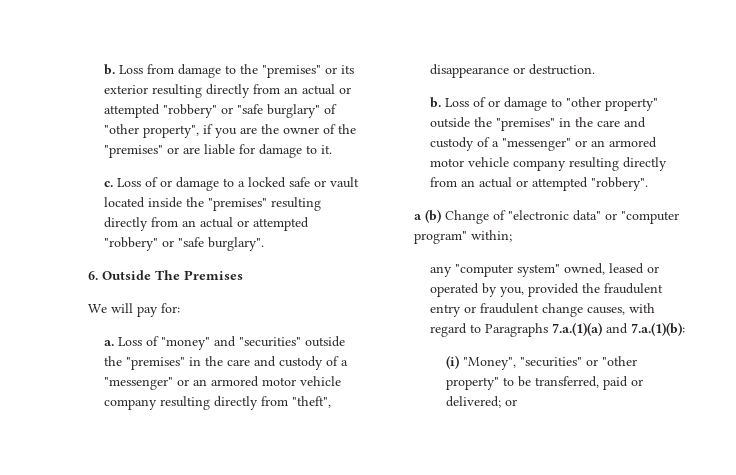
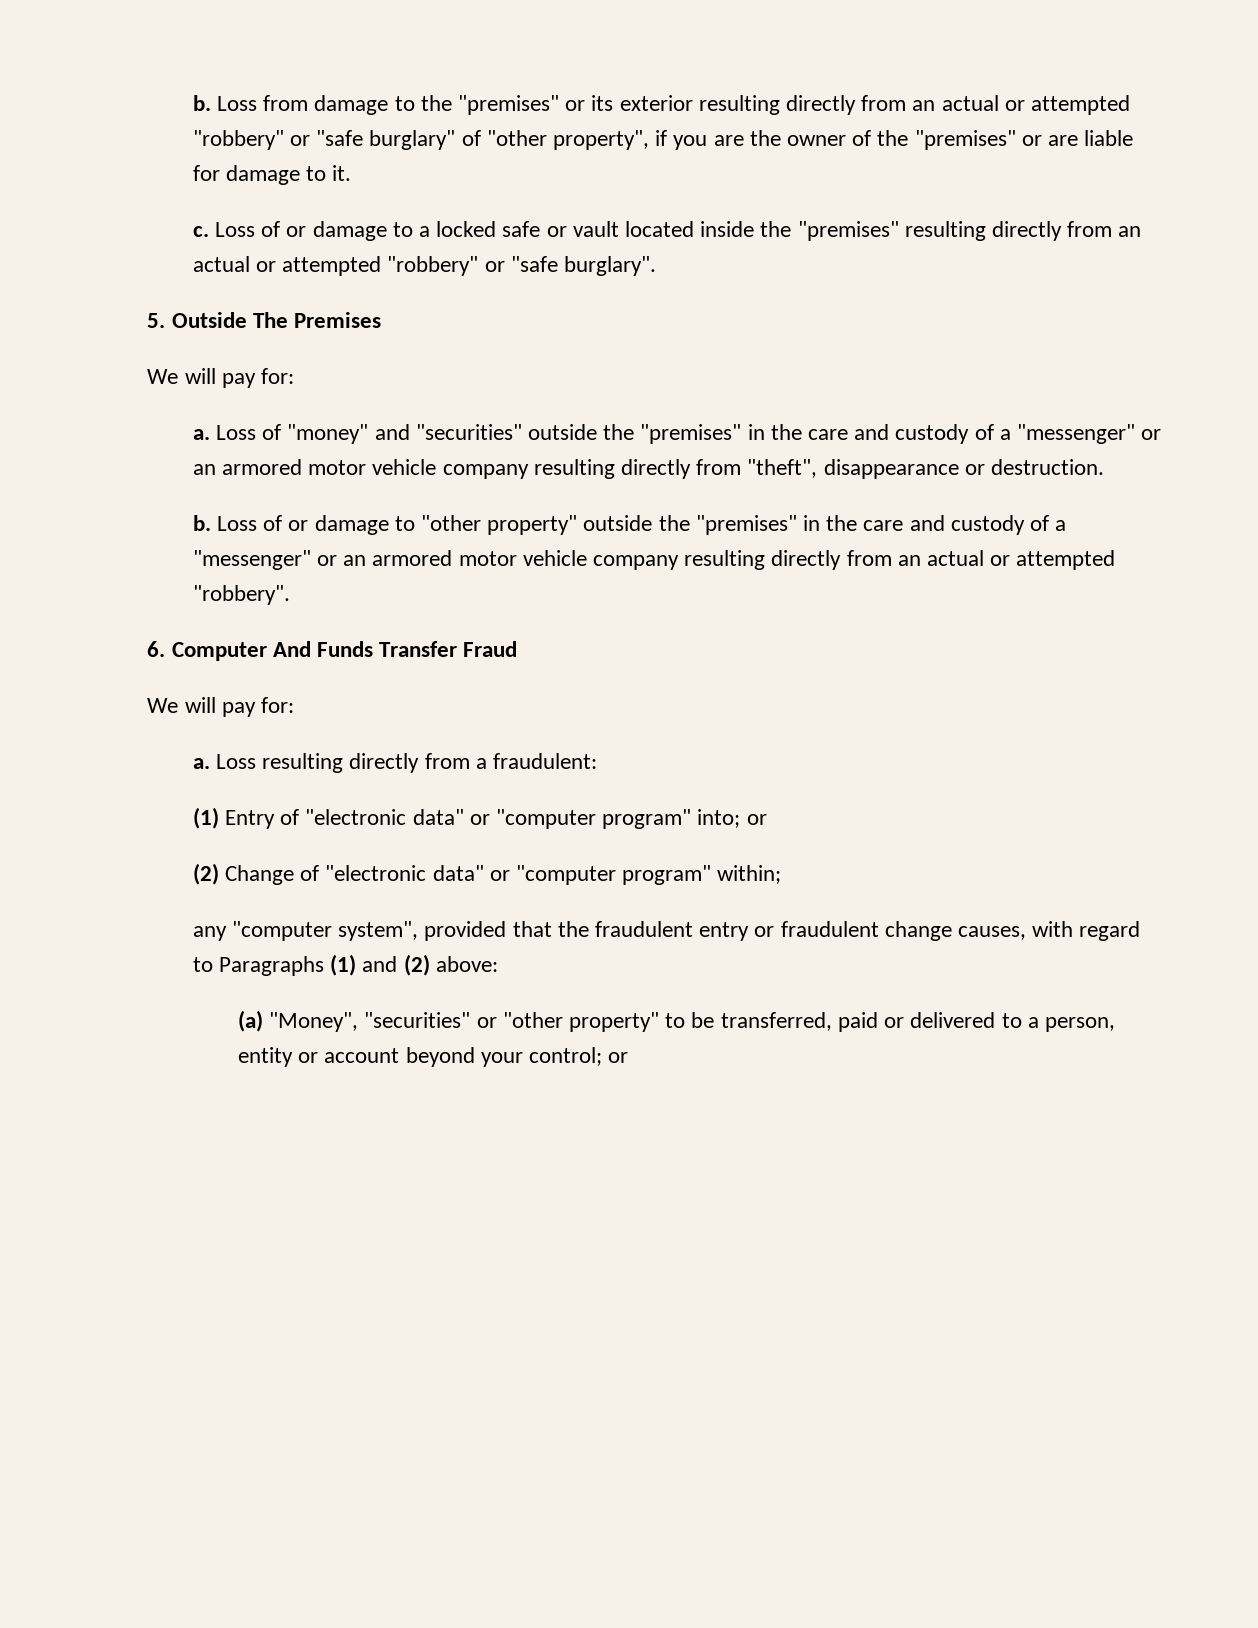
- 6. Outside The Premises
+ 5. Outside The Premises
- a (b) Change of "electronic data" or "computer program" within;
+ 6. Computer And Funds Transfer Fraud
+ We will pay for:
+ a. Loss resulting directly from a fraudulent:
+ (1) Entry of "electronic data" or "computer program" into; or
+ (2) Change of "electronic data" or "computer program" within;
- any "computer system" owned, leased or operated by you, provided the fraudulent entry or fraudulent change causes, with regard to Paragraphs 7.a.(1)(a) and 7.a.(1)(b):
- (i) "Money", "securities" or "other property" to be transferred, paid or delivered; or
+ any "computer system", provided that the fraudulent entry or fraudulent change causes, with regard to Paragraphs (1) and (2) above:
+ (a) "Money", "securities" or "other property" to be transferred, paid or delivered to a person, entity or account beyond your control; or

